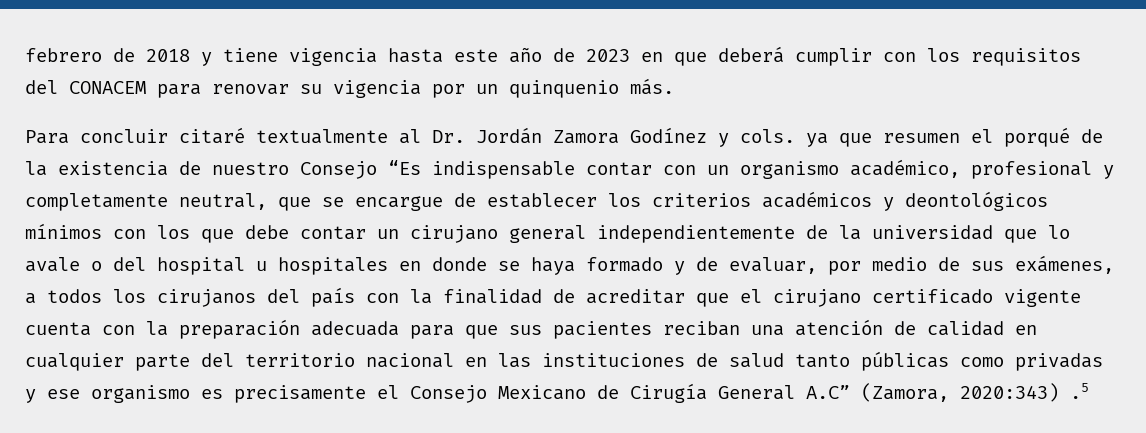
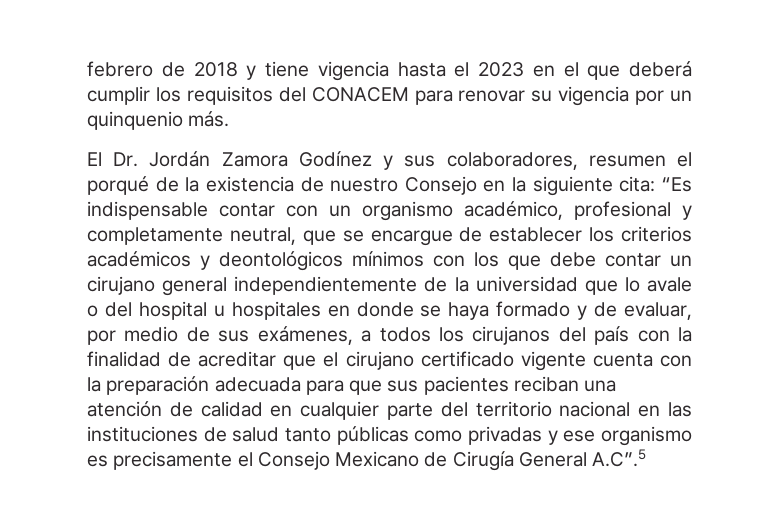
- febrero de 2018 y tiene vigencia hasta este año de 2023 en que deberá cumplir con los requisitos del CONACEM para renovar su vigencia por un quinquenio más.
+ febrero de 2018 y tiene vigencia hasta el 2023 en el que deberá cumplir los requisitos del CONACEM para renovar su vigencia por un quinquenio más.
- Para concluir citaré textualmente al Dr. Jordán Zamora Godínez y cols. ya que resumen el porqué de la existencia de nuestro Consejo “Es indispensable contar con un organismo académico, profesional y completamente neutral, que se encargue de establecer los criterios académicos y deontológicos mínimos con los que debe contar un cirujano general independientemente de la universidad que lo avale o del hospital u hospitales en donde se haya formado y de evaluar, por medio de sus exámenes, a todos los cirujanos del país con la finalidad de acreditar que el cirujano certificado vigente cuenta con la preparación adecuada para que sus pacientes reciban una atención de calidad en cualquier parte del territorio nacional en las instituciones de salud tanto públicas como privadas y ese organismo es precisamente el Consejo Mexicano de Cirugía General A.C” (Zamora, 2020:343) .5
+ El Dr. Jordán Zamora Godínez y sus colaboradores, resumen el porqué de la existencia de nuestro Consejo en la siguiente cita: “Es indispensable contar con un organismo académico, profesional y completamente neutral, que se encargue de establecer los criterios académicos y deontológicos mínimos con los que debe contar un cirujano general independientemente de la universidad que lo avale o del hospital u hospitales en donde se haya formado y de evaluar, por medio de sus exámenes, a todos los cirujanos del país con la finalidad de acreditar que el cirujano certificado vigente cuenta con la preparación adecuada para que sus pacientes reciban una atención de calidad en cualquier parte del territorio nacional en las instituciones de salud tanto públicas como privadas y ese organismo es precisamente el Consejo Mexicano de Cirugía General A.C”.5

